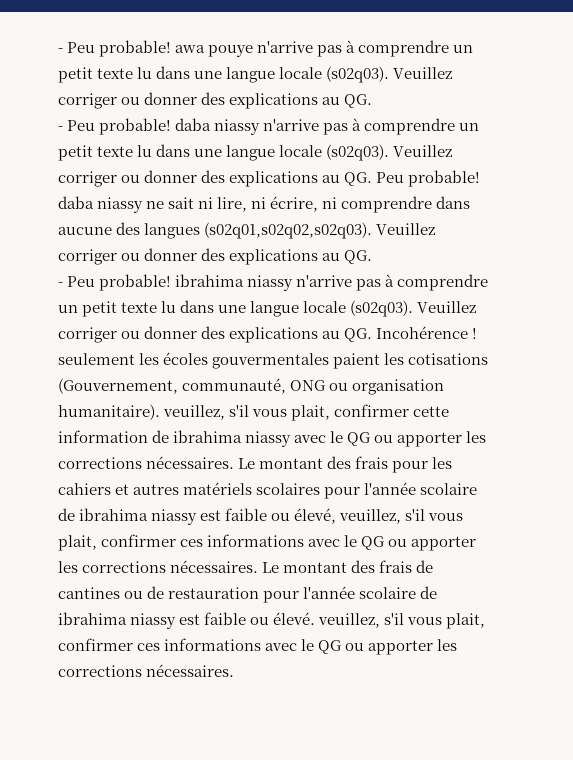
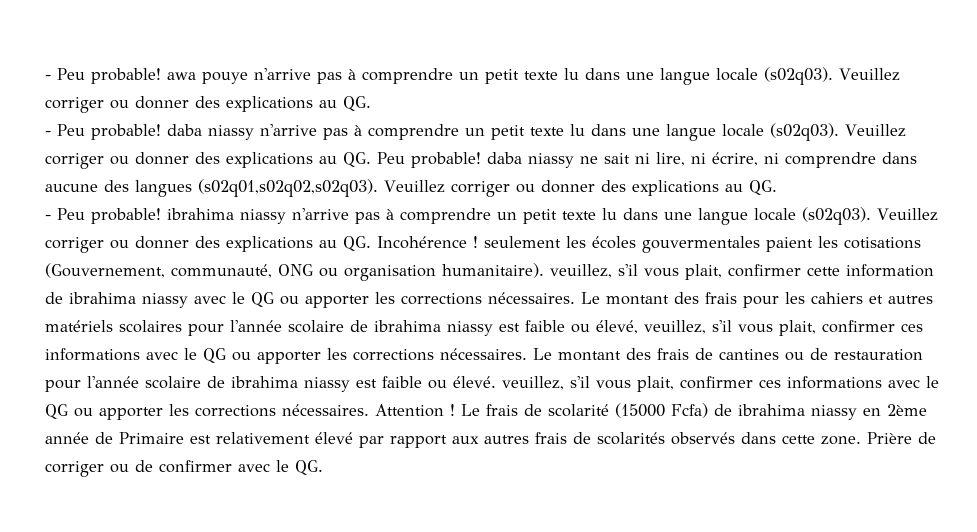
+ Attention ! Le frais de scolarité (15000 Fcfa) de ibrahima niassy en 2ème année de Primaire est relativement élevé par rapport aux autres frais de scolarités observés dans cette zone. Prière de corriger ou de confirmer avec le QG.

